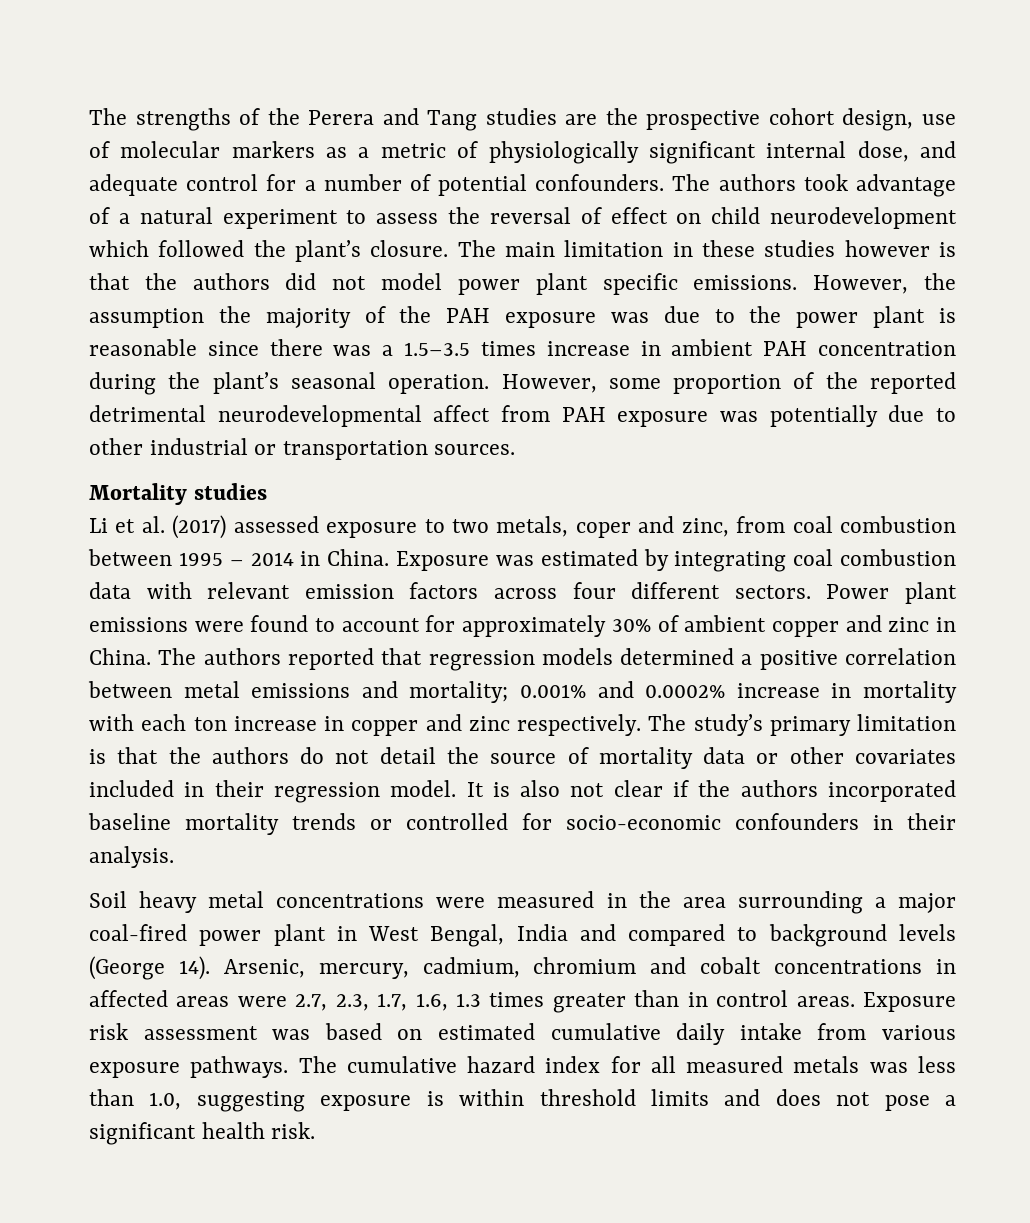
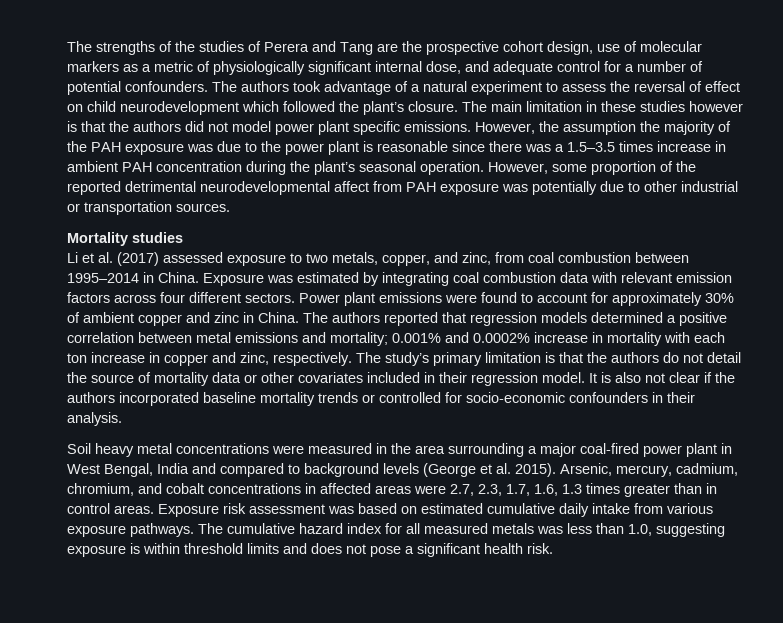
- The strengths of the Perera and Tang studies are the prospective cohort design, use of molecular markers as a metric of physiologically significant internal dose, and adequate control for a number of potential confounders.
+ The strengths of the studies of Perera and Tang are the prospective cohort design, use of molecular markers as a metric of physiologically significant internal dose, and adequate control for a number of potential confounders.
- Li et al. (2017) assessed exposure to two metals, coper and zinc, from coal combustion between 1995 – 2014 in China.
+ Li et al. (2017) assessed exposure to two metals, copper, and zinc, from coal combustion between 1995–2014 in China.
- The authors reported that regression models determined a positive correlation between metal emissions and mortality; 0.001% and 0.0002% increase in mortality with each ton increase in copper and zinc respectively.
+ The authors reported that regression models determined a positive correlation between metal emissions and mortality; 0.001% and 0.0002% increase in mortality with each ton increase in copper and zinc, respectively.
- Soil heavy metal concentrations were measured in the area surrounding a major coal-fired power plant in West Bengal, India and compared to background levels (George 14).
+ Soil heavy metal concentrations were measured in the area surrounding a major coal-fired power plant in West Bengal, India and compared to background levels (George et al. 2015).
- Arsenic, mercury, cadmium, chromium and cobalt concentrations in affected areas were 2.7, 2.3, 1.7, 1.6, 1.3 times greater than in control areas.
+ Arsenic, mercury, cadmium, chromium, and cobalt concentrations in affected areas were 2.7, 2.3, 1.7, 1.6, 1.3 times greater than in control areas.

